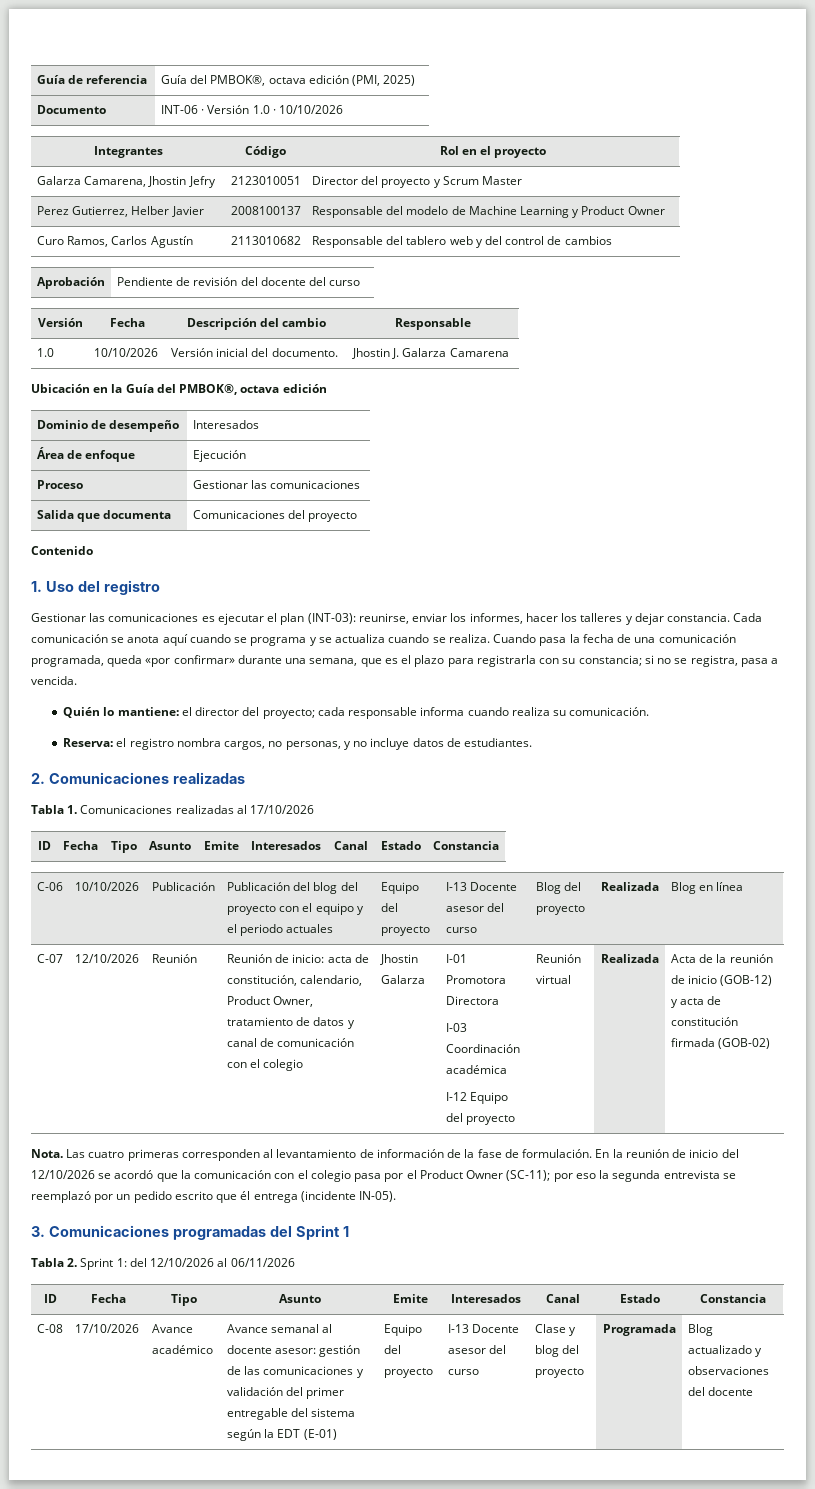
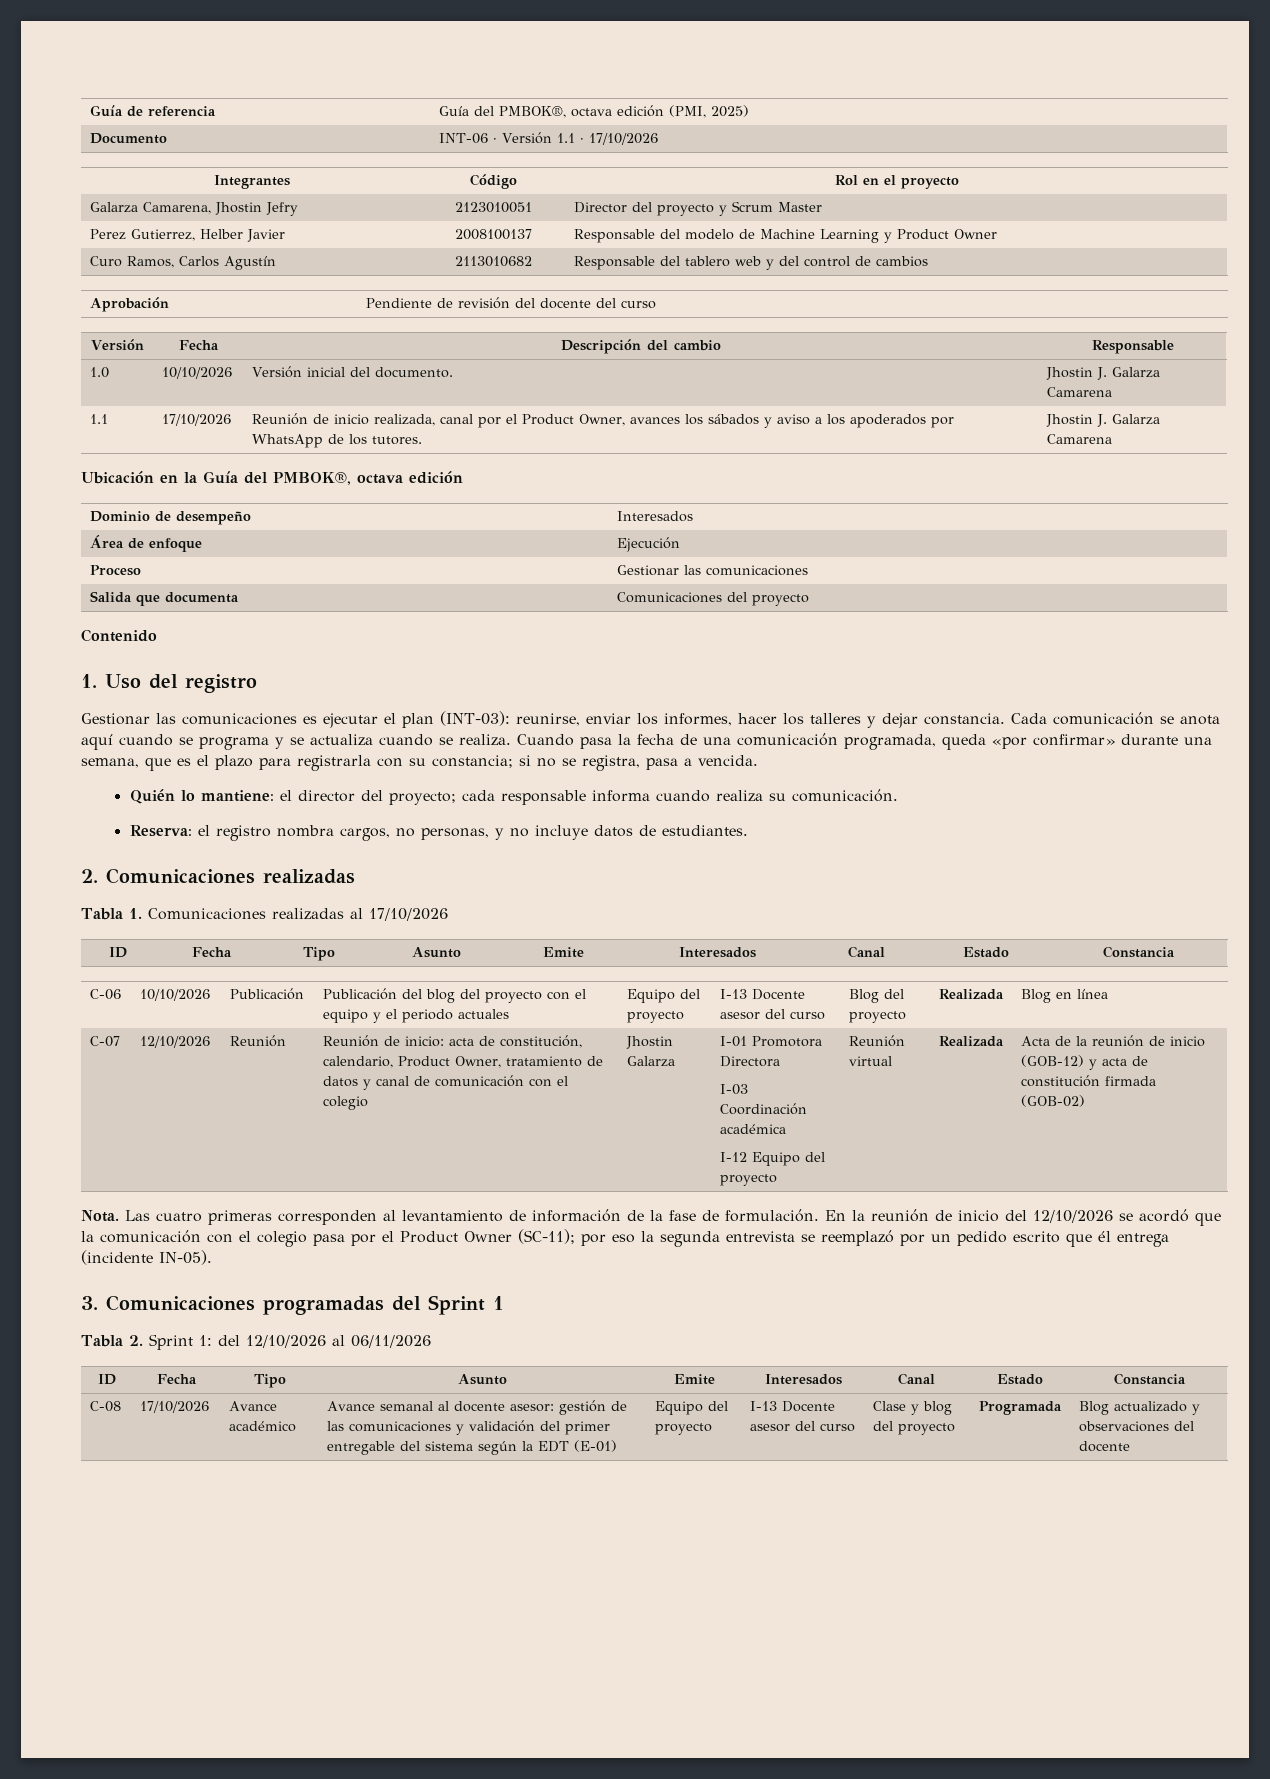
- Documento | INT-06 · Versión 1.0 · 10/10/2026
+ Documento | INT-06 · Versión 1.1 · 17/10/2026
+ 1.1 | 17/10/2026 | Reunión de inicio realizada, canal por el Product Owner, avances los sábados y aviso a los apoderados por WhatsApp de los tutores. | Jhostin J. Galarza Camarena

